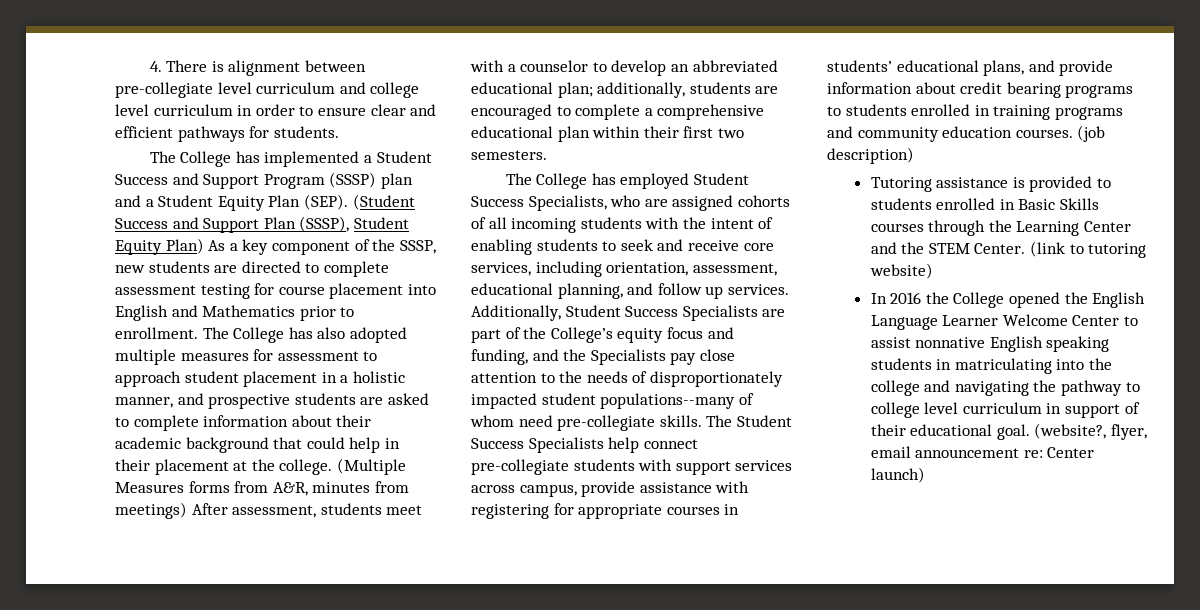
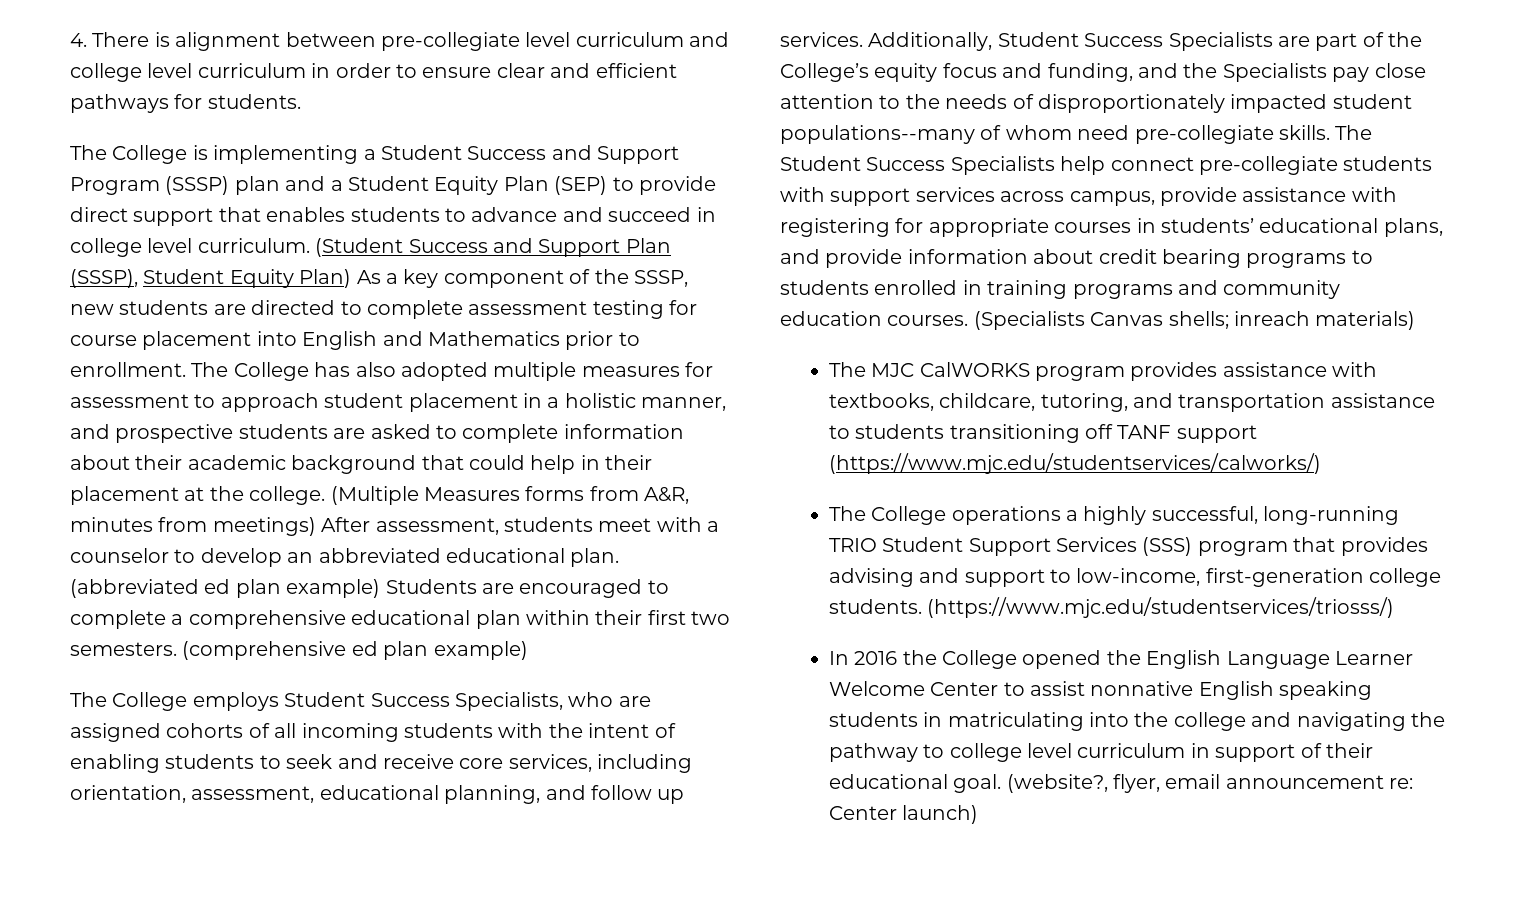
- The College has implemented a Student Success and Support Program (SSSP) plan and a Student Equity Plan (SEP).
+ The College is implementing a Student Success and Support Program (SSSP) plan and a Student Equity Plan (SEP) to provide direct support that enables students to advance and succeed in college level curriculum.
- (Multiple Measures forms from A&R, minutes from meetings) After assessment, students meet with a counselor to develop an abbreviated educational plan; additionally, students are encouraged to complete a comprehensive educational plan within their first two semesters.
- The College has employed Student Success Specialists, who are assigned cohorts of all incoming students with the intent of enabling students to seek and receive core services, including orientation, assessment, educational planning, and follow up services.
+ (Multiple Measures forms from A&R, minutes from meetings) After assessment, students meet with a counselor to develop an abbreviated educational plan. (abbreviated ed plan example) Students are encouraged to complete a comprehensive educational plan within their first two semesters. (comprehensive ed plan example)
+ The College employs Student Success Specialists, who are assigned cohorts of all incoming students with the intent of enabling students to seek and receive core services, including orientation, assessment, educational planning, and follow up services.
- (job description)
- Tutoring assistance is provided to students enrolled in Basic Skills courses through the Learning Center and the STEM Center. (link to tutoring website)
+ (Specialists Canvas shells; inreach materials)
+ The MJC CalWORKS program provides assistance with textbooks, childcare, tutoring, and transportation assistance to students transitioning off TANF support (https://www.mjc.edu/studentservices/calworks/)
+ The College operations a highly successful, long-running TRIO Student Support Services (SSS) program that provides advising and support to low-income, first-generation college students. (https://www.mjc.edu/studentservices/triosss/)

